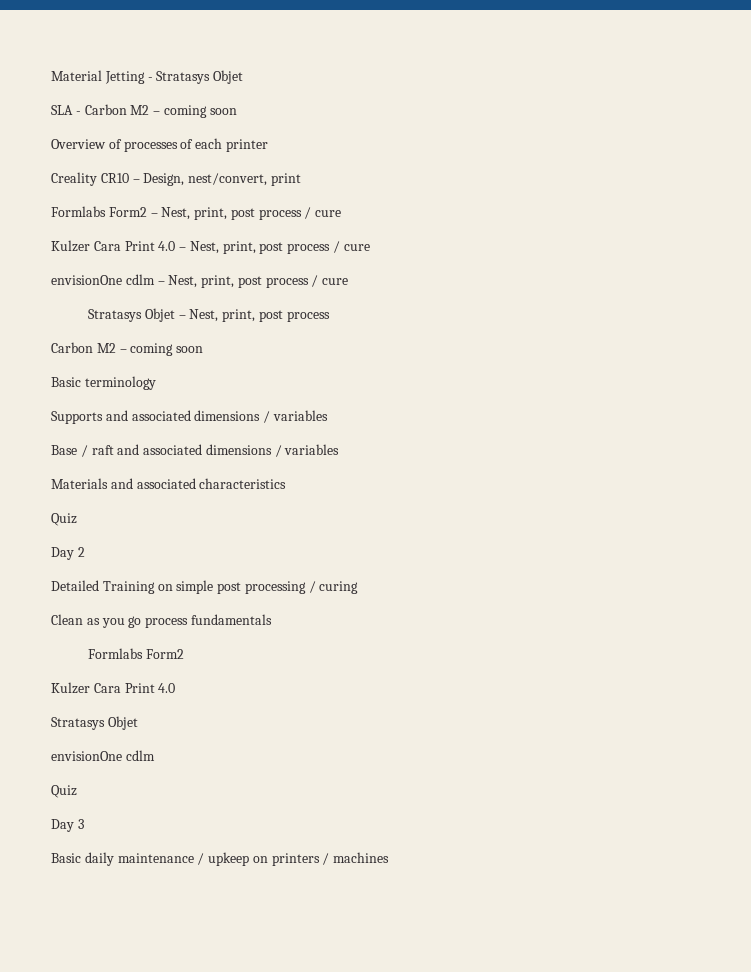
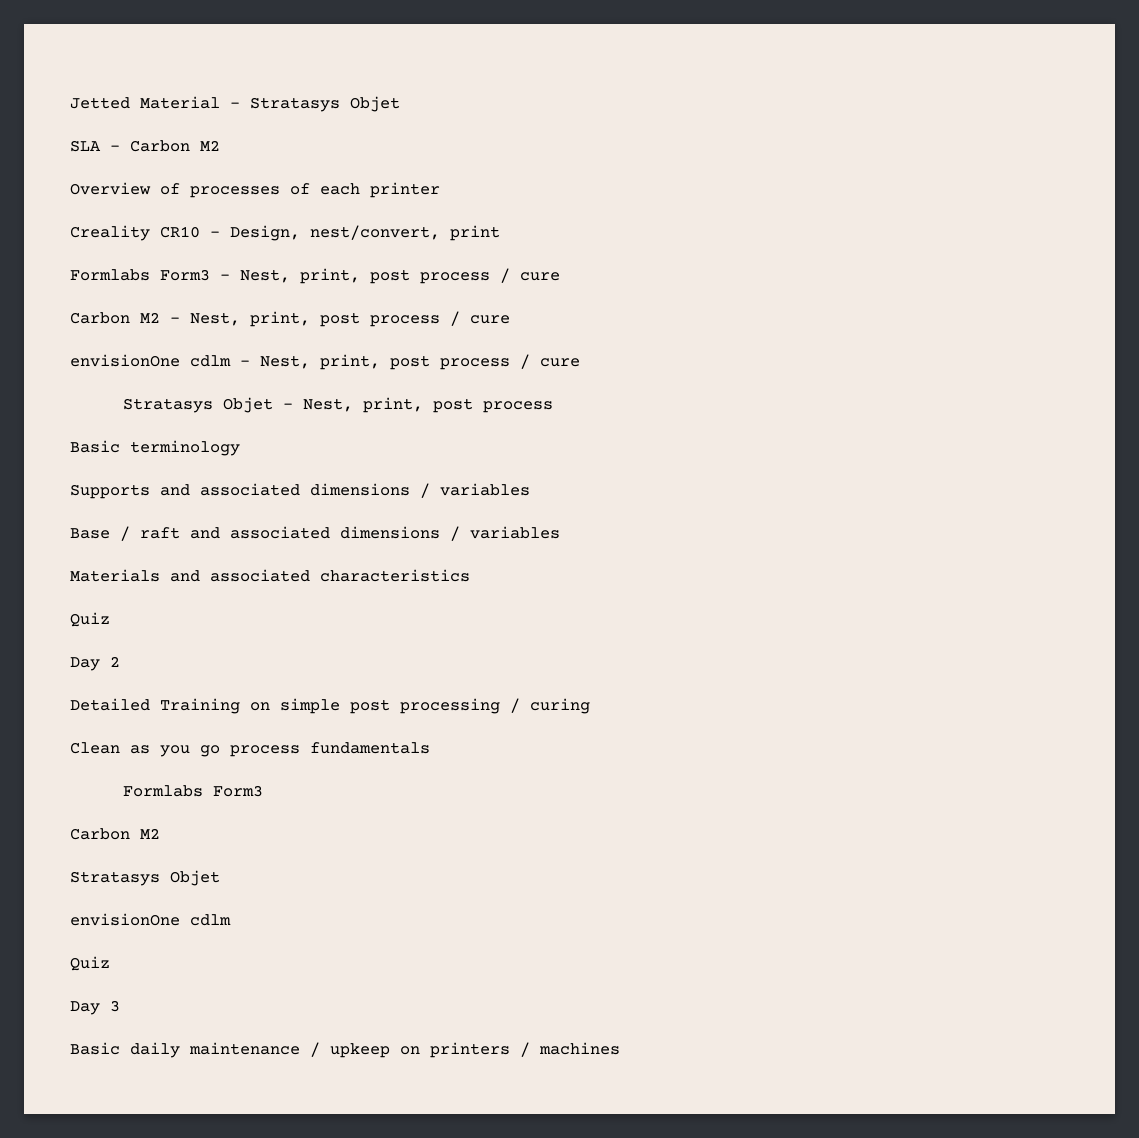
- Material Jetting - Stratasys Objet
+ Jetted Material - Stratasys Objet
- SLA - Carbon M2 – coming soon
+ SLA - Carbon M2
- Formlabs Form2 – Nest, print, post process / cure
- Kulzer Cara Print 4.0 – Nest, print, post process / cure
+ Formlabs Form3 – Nest, print, post process / cure
+ Carbon M2 – Nest, print, post process / cure
  Stratasys Objet – Nest, print, post process
- Carbon M2 – coming soon
  Clean as you go process fundamentals
- Formlabs Form2
- Kulzer Cara Print 4.0
+ Formlabs Form3
+ Carbon M2

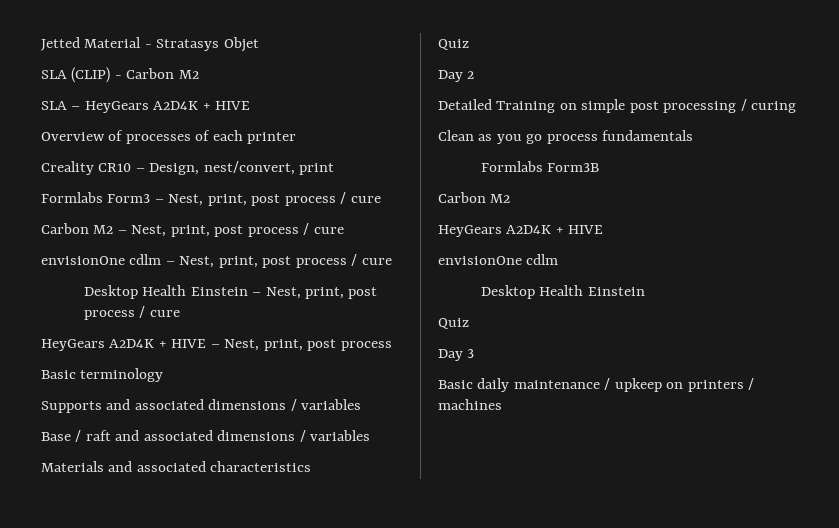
- SLA - Carbon M2
+ SLA (CLIP) - Carbon M2
+ SLA – HeyGears A2D4K + HIVE
- Stratasys Objet – Nest, print, post process
+ Desktop Health Einstein – Nest, print, post process / cure
+ HeyGears A2D4K + HIVE – Nest, print, post process
  Clean as you go process fundamentals
- Formlabs Form3
+ Formlabs Form3B
  Carbon M2
- Stratasys Objet
+ HeyGears A2D4K + HIVE
  envisionOne cdlm
+ Desktop Health Einstein

